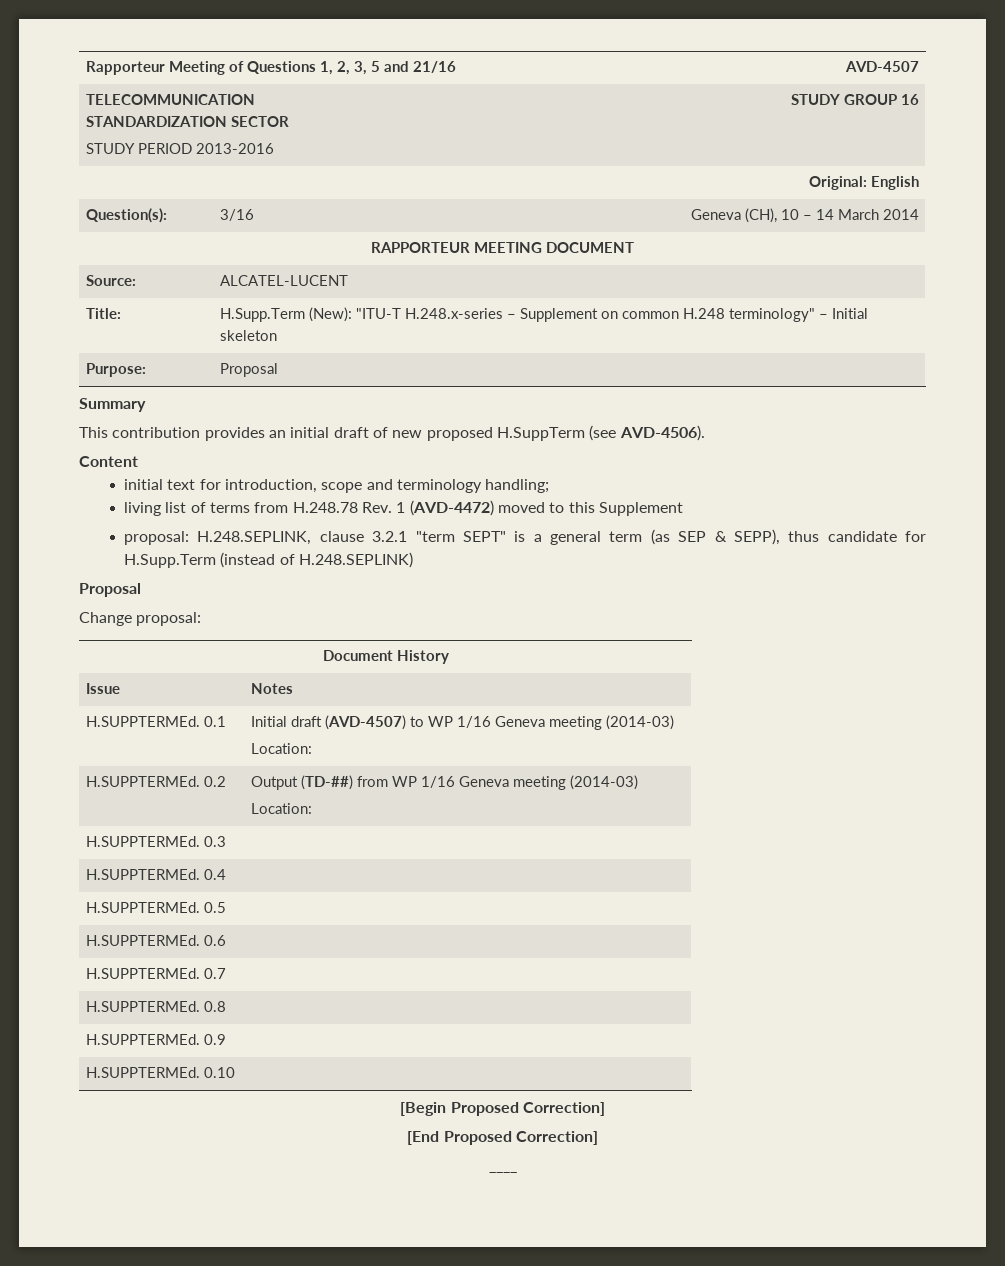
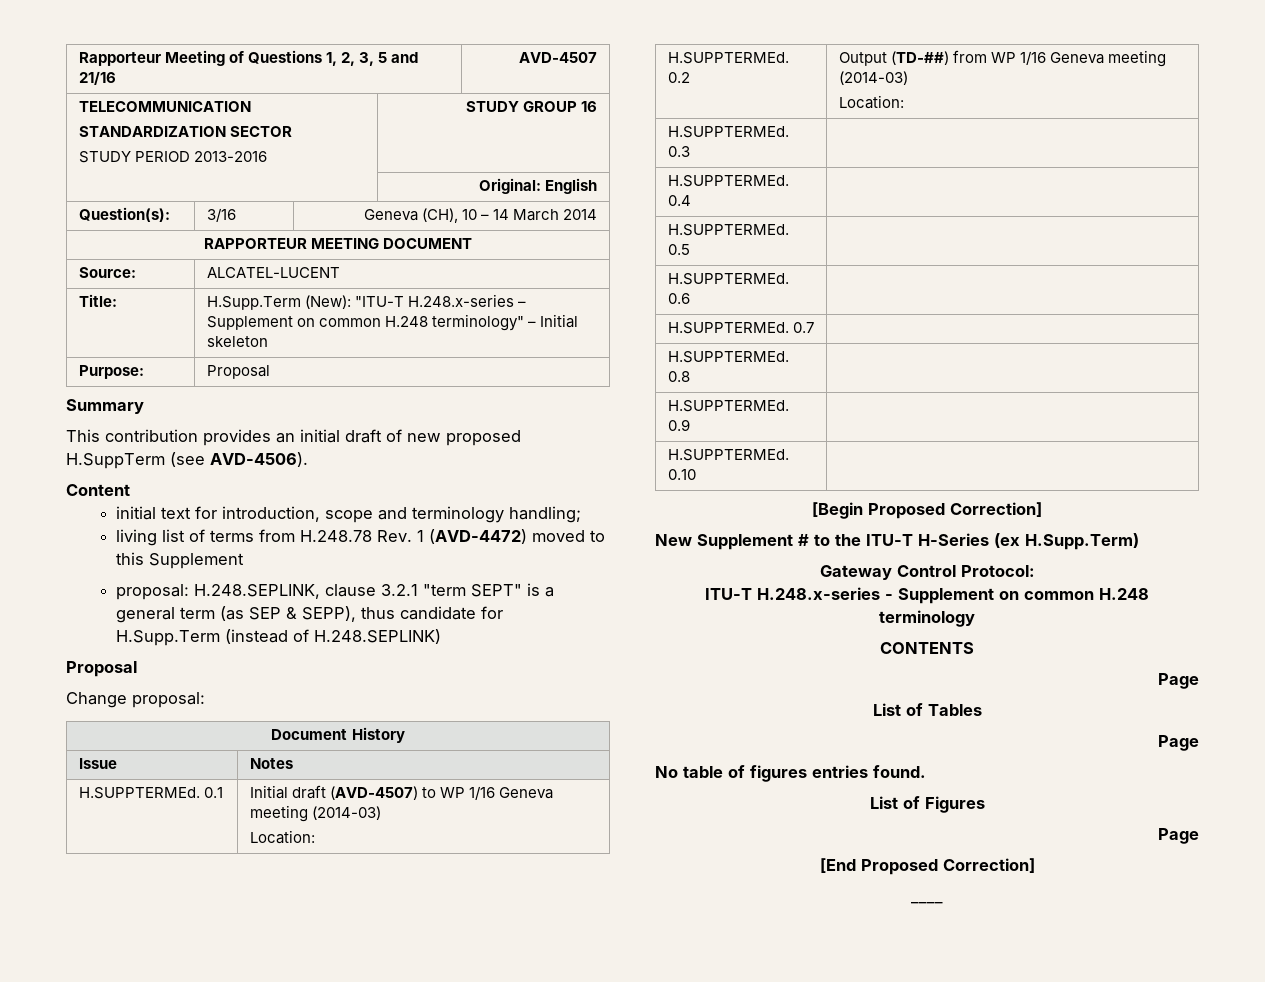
+ New Supplement # to the ITU-T H-Series (ex H.Supp.Term)
+ Gateway Control Protocol:
+ ITU-T H.248.x-series - Supplement on common H.248 terminology
+ CONTENTS
+ Page
+ List of Tables
+ Page
+ No table of figures entries found.
+ List of Figures
+ Page

